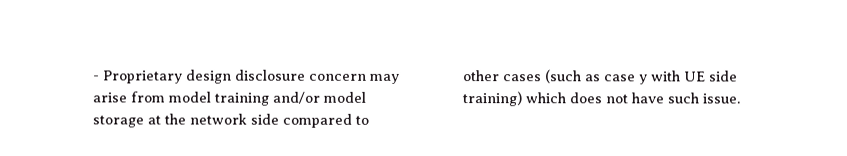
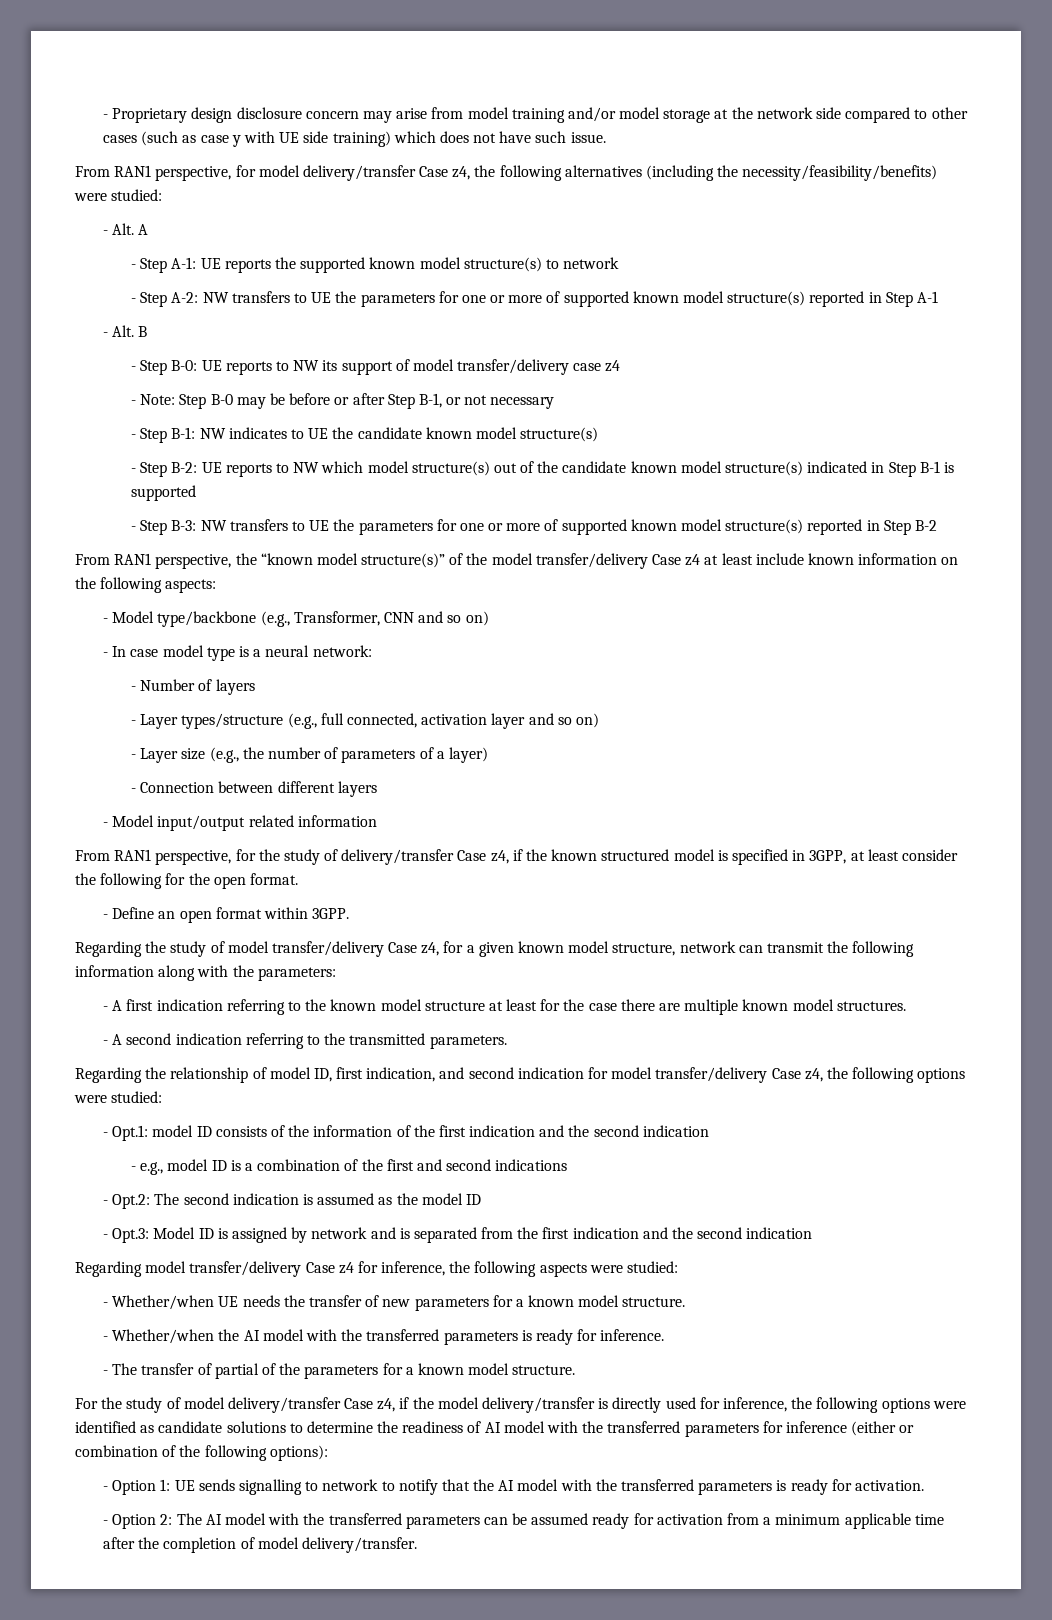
+ From RAN1 perspective, for model delivery/transfer Case z4, the following alternatives (including the necessity/feasibility/benefits) were studied:
+ - Alt. A
+ - Step A-1: UE reports the supported known model structure(s) to network
+ - Step A-2: NW transfers to UE the parameters for one or more of supported known model structure(s) reported in Step A-1
+ - Alt. B
+ - Step B-0: UE reports to NW its support of model transfer/delivery case z4
+ - Note: Step B-0 may be before or after Step B-1, or not necessary
+ - Step B-1: NW indicates to UE the candidate known model structure(s)
+ - Step B-2: UE reports to NW which model structure(s) out of the candidate known model structure(s) indicated in Step B-1 is supported
+ - Step B-3: NW transfers to UE the parameters for one or more of supported known model structure(s) reported in Step B-2
+ From RAN1 perspective, the “known model structure(s)” of the model transfer/delivery Case z4 at least include known information on the following aspects:
+ - Model type/backbone (e.g., Transformer, CNN and so on)
+ - In case model type is a neural network:
+ - Number of layers
+ - Layer types/structure (e.g., full connected, activation layer and so on)
+ - Layer size (e.g., the number of parameters of a layer)
+ - Connection between different layers
+ - Model input/output related information
+ From RAN1 perspective, for the study of delivery/transfer Case z4, if the known structured model is specified in 3GPP, at least consider the following for the open format.
+ - Define an open format within 3GPP.
+ Regarding the study of model transfer/delivery Case z4, for a given known model structure, network can transmit the following information along with the parameters:
+ - A first indication referring to the known model structure at least for the case there are multiple known model structures.
+ - A second indication referring to the transmitted parameters.
+ Regarding the relationship of model ID, first indication, and second indication for model transfer/delivery Case z4, the following options were studied:
+ - Opt.1: model ID consists of the information of the first indication and the second indication
+ - e.g., model ID is a combination of the first and second indications
+ - Opt.2: The second indication is assumed as the model ID
+ - Opt.3: Model ID is assigned by network and is separated from the first indication and the second indication
+ Regarding model transfer/delivery Case z4 for inference, the following aspects were studied:
+ - Whether/when UE needs the transfer of new parameters for a known model structure.
+ - Whether/when the AI model with the transferred parameters is ready for inference.
+ - The transfer of partial of the parameters for a known model structure.
+ For the study of model delivery/transfer Case z4, if the model delivery/transfer is directly used for inference, the following options were identified as candidate solutions to determine the readiness of AI model with the transferred parameters for inference (either or combination of the following options):
+ - Option 1: UE sends signalling to network to notify that the AI model with the transferred parameters is ready for activation.
+ - Option 2: The AI model with the transferred parameters can be assumed ready for activation from a minimum applicable time after the completion of model delivery/transfer.

